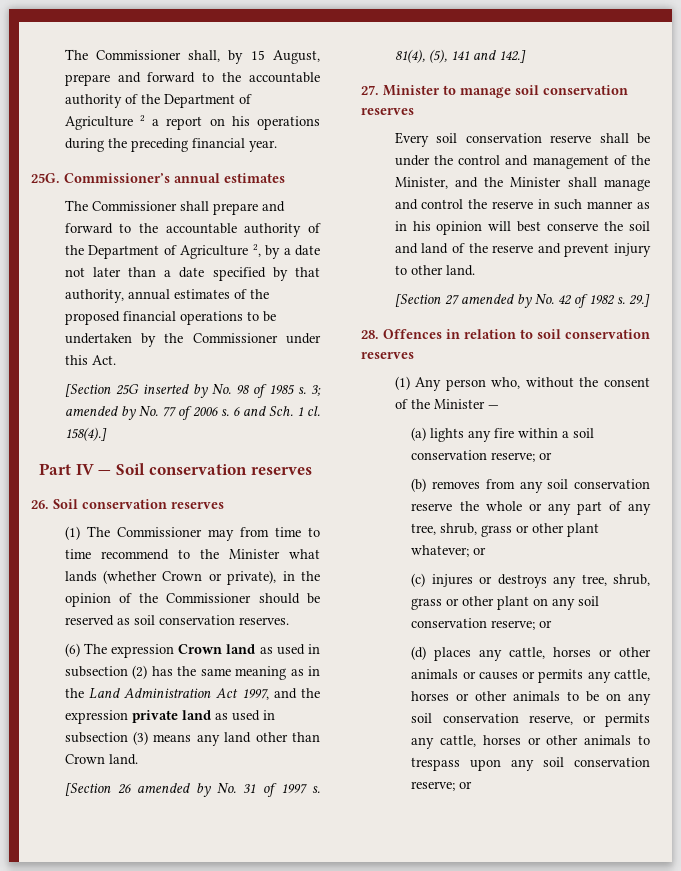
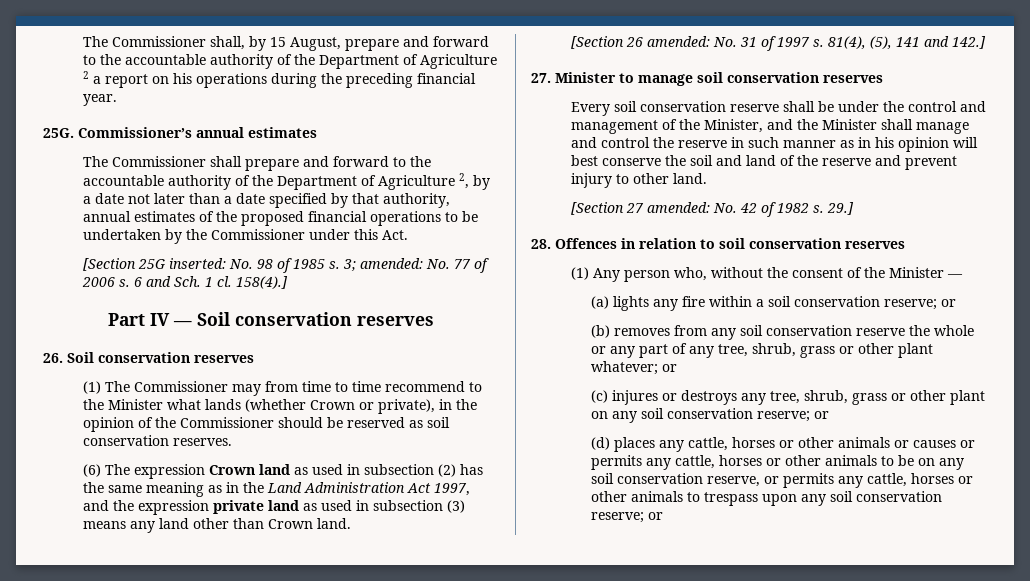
- [Section 25G inserted by No. 98 of 1985 s.
+ [Section 25G inserted: No. 98 of 1985 s.
- 3; amended by No. 77 of 2006 s.
+ 3; amended: No. 77 of 2006 s.
- [Section 26 amended by No. 31 of 1997 s.
+ [Section 26 amended: No. 31 of 1997 s.
- [Section 27 amended by No. 42 of 1982 s.
+ [Section 27 amended: No. 42 of 1982 s.

